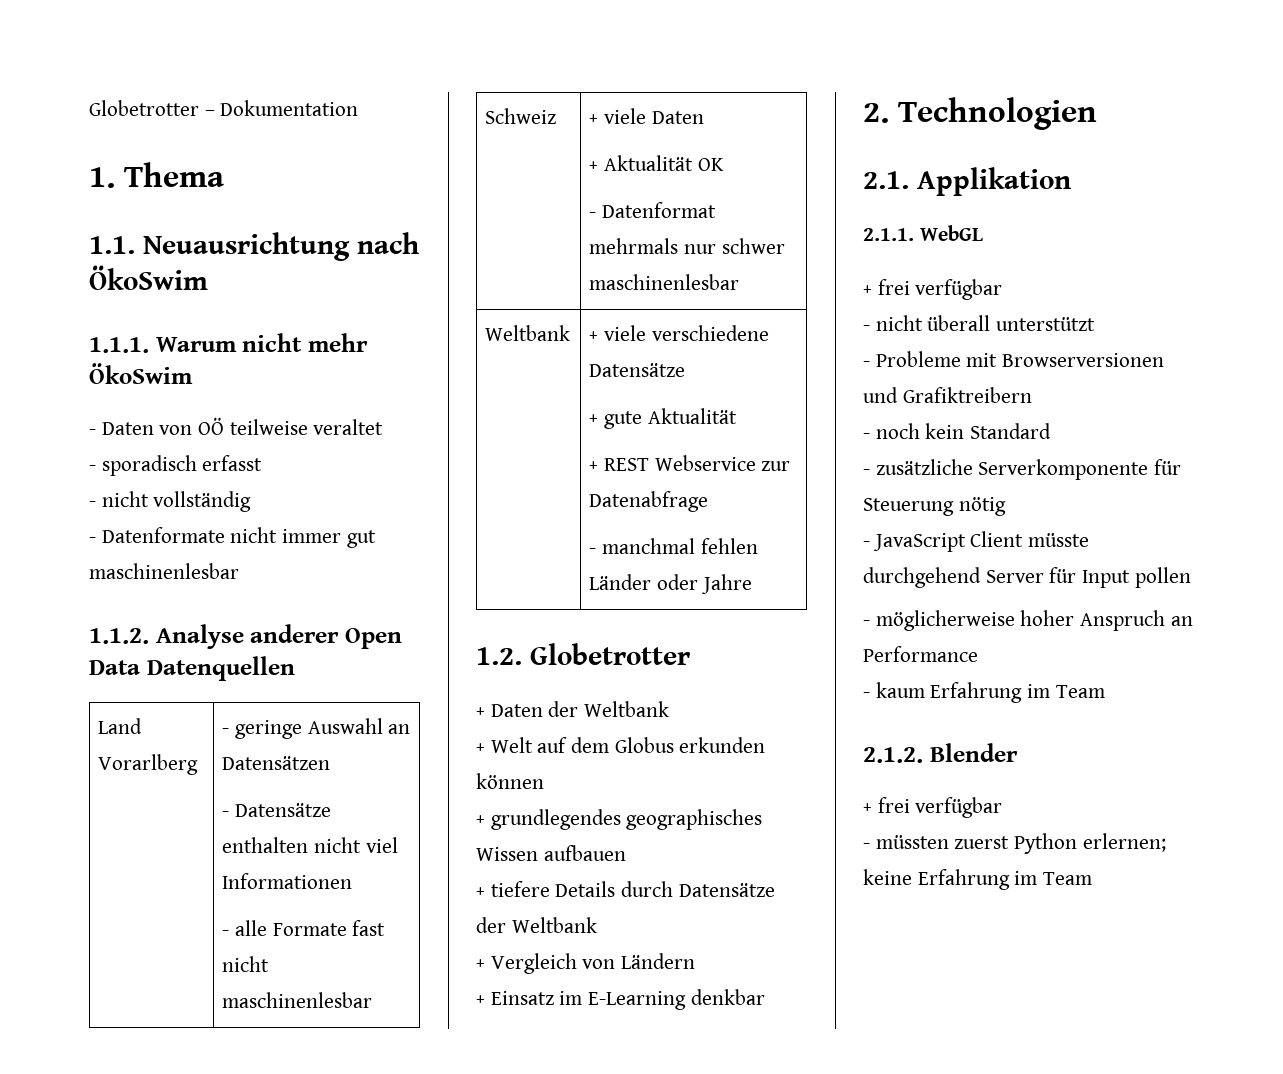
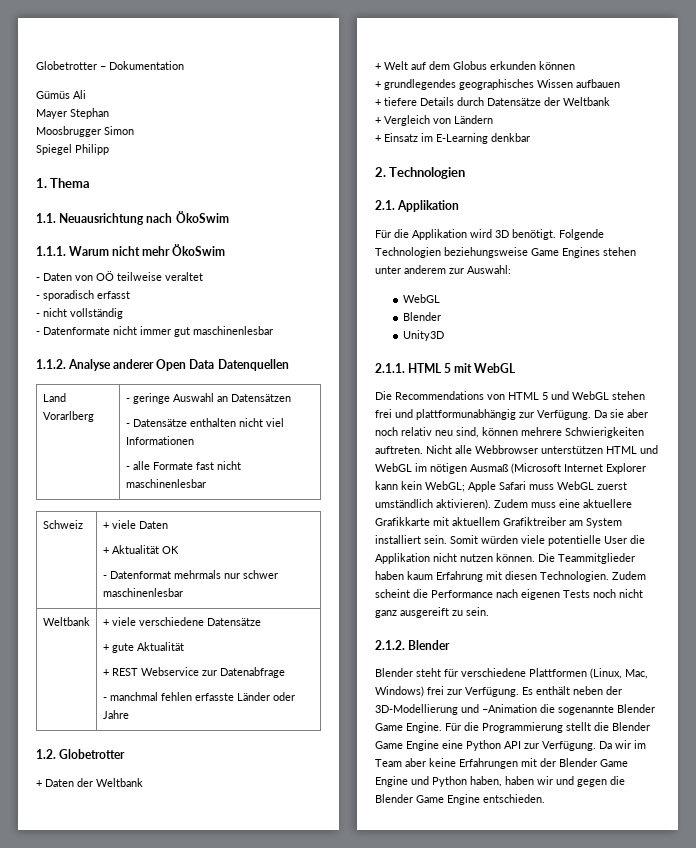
+ Gümüs Ali
+ Mayer Stephan
+ Moosbrugger Simon
+ Spiegel Philipp
  Weltbank | + viele verschiedene Datensätze
  + gute Aktualität
  + REST Webservice zur Datenabfrage
- - manchmal fehlen Länder oder Jahre
+ - manchmal fehlen erfasste Länder oder Jahre
- 2.1.1. WebGL
- + frei verfügbar
- - nicht überall unterstützt
- - Probleme mit Browserversionen und Grafiktreibern
- - noch kein Standard
- - zusätzliche Serverkomponente für Steuerung nötig
- - JavaScript Client müsste durchgehend Server für Input pollen
- - möglicherweise hoher Anspruch an Performance
- - kaum Erfahrung im Team
+ Für die Applikation wird 3D benötigt. Folgende Technologien beziehungsweise Game Engines stehen unter anderem zur Auswahl:
+ WebGL
+ Blender
+ Unity3D
+ 2.1.1. HTML 5 mit WebGL
+ Die Recommendations von HTML 5 und WebGL stehen frei und plattformunabhängig zur Verfügung. Da sie aber noch relativ neu sind, können mehrere Schwierigkeiten auftreten. Nicht alle Webbrowser unterstützen HTML und WebGL im nötigen Ausmaß (Microsoft Internet Explorer kann kein WebGL; Apple Safari muss WebGL zuerst umständlich aktivieren). Zudem muss eine aktuellere Grafikkarte mit aktuellem Grafiktreiber am System installiert sein. Somit würden viele potentielle User die Applikation nicht nutzen können. Die Teammitglieder haben kaum Erfahrung mit diesen Technologien. Zudem scheint die Performance nach eigenen Tests noch nicht ganz ausgereift zu sein.
  2.1.2. Blender
- + frei verfügbar
- - müssten zuerst Python erlernen; keine Erfahrung im Team
+ Blender steht für verschiedene Plattformen (Linux, Mac, Windows) frei zur Verfügung. Es enthält neben der 3D-Modellierung und –Animation die sogenannte Blender Game Engine. Für die Programmierung stellt die Blender Game Engine eine Python API zur Verfügung. Da wir im Team aber keine Erfahrungen mit der Blender Game Engine und Python haben, haben wir und gegen die Blender Game Engine entschieden.

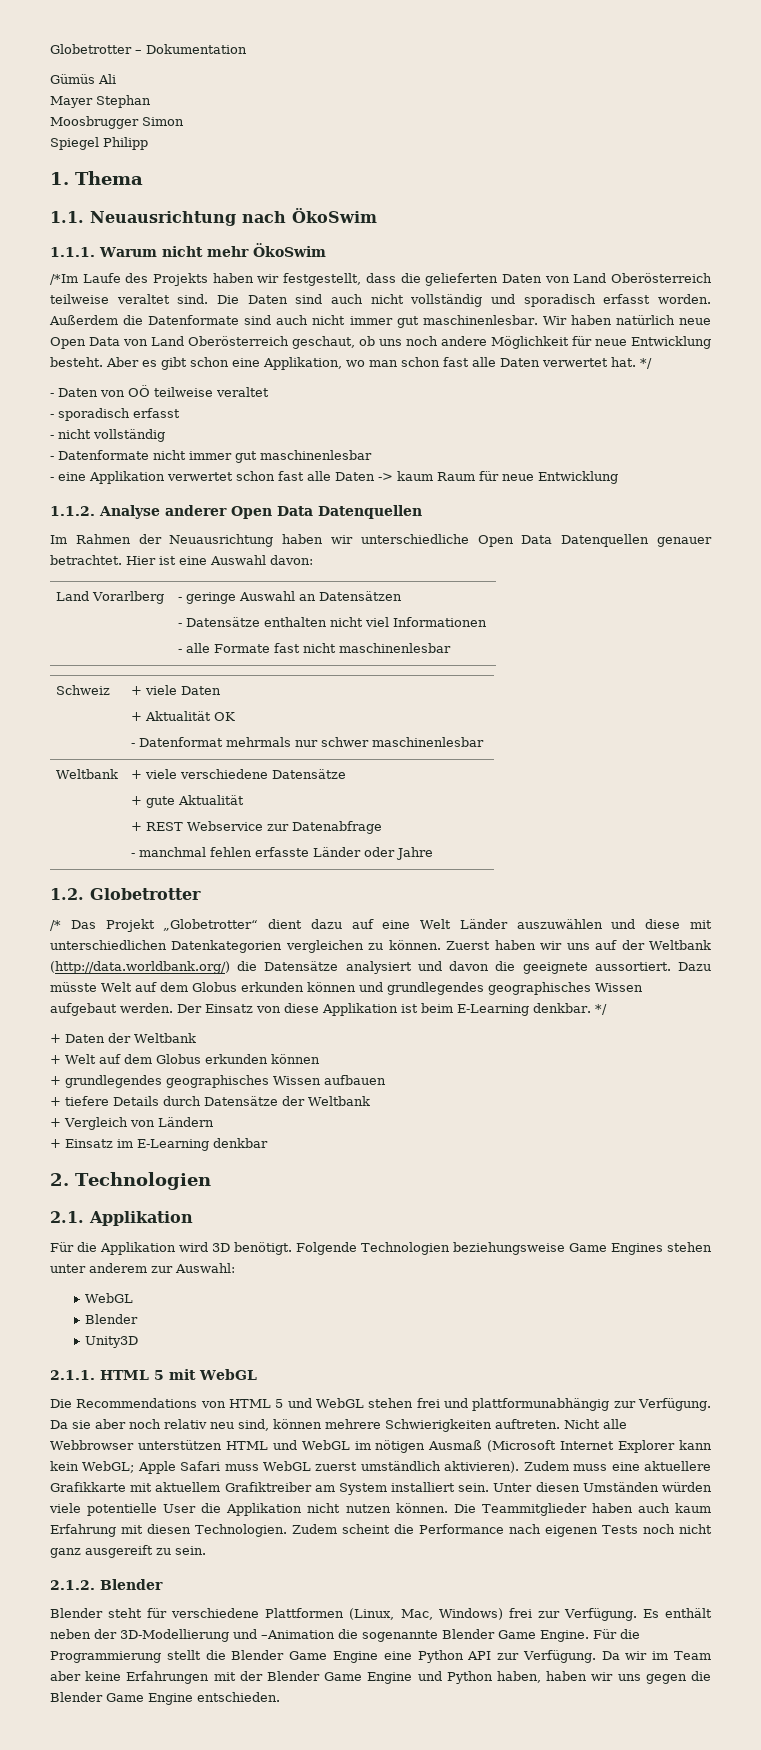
+ /*Im Laufe des Projekts haben wir festgestellt, dass die gelieferten Daten von Land Oberösterreich teilweise veraltet sind. Die Daten sind auch nicht vollständig und sporadisch erfasst worden. Außerdem die Datenformate sind auch nicht immer gut maschinenlesbar. Wir haben natürlich neue Open Data von Land Oberösterreich geschaut, ob uns noch andere Möglichkeit für neue Entwicklung besteht. Aber es gibt schon eine Applikation, wo man schon fast alle Daten verwertet hat. */
+ - eine Applikation verwertet schon fast alle Daten -> kaum Raum für neue Entwicklung
+ Im Rahmen der Neuausrichtung haben wir unterschiedliche Open Data Datenquellen genauer betrachtet. Hier ist eine Auswahl davon:
+ /* Das Projekt „Globetrotter“ dient dazu auf eine Welt Länder auszuwählen und diese mit unterschiedlichen Datenkategorien vergleichen zu können. Zuerst haben wir uns auf der Weltbank (http://data.worldbank.org/) die Datensätze analysiert und davon die geeignete aussortiert. Dazu müsste Welt auf dem Globus erkunden können und grundlegendes geographisches Wissen aufgebaut werden. Der Einsatz von diese Applikation ist beim E-Learning denkbar. */
- Somit würden viele potentielle User die Applikation nicht nutzen können.
+ Unter diesen Umständen würden viele potentielle User die Applikation nicht nutzen können.
- Die Teammitglieder haben kaum Erfahrung mit diesen Technologien.
+ Die Teammitglieder haben auch kaum Erfahrung mit diesen Technologien.
- Da wir im Team aber keine Erfahrungen mit der Blender Game Engine und Python haben, haben wir und gegen die Blender Game Engine entschieden.
+ Da wir im Team aber keine Erfahrungen mit der Blender Game Engine und Python haben, haben wir uns gegen die Blender Game Engine entschieden.

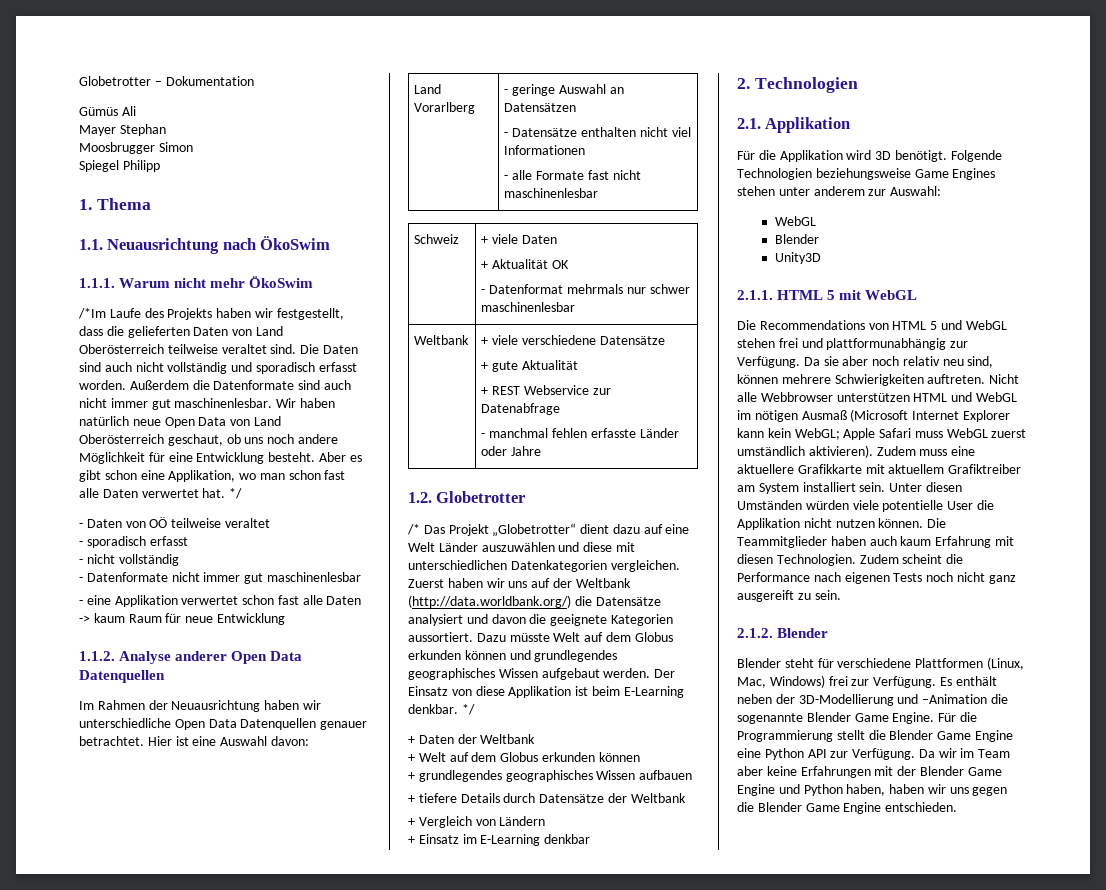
- Wir haben natürlich neue Open Data von Land Oberösterreich geschaut, ob uns noch andere Möglichkeit für neue Entwicklung besteht.
+ Wir haben natürlich neue Open Data von Land Oberösterreich geschaut, ob uns noch andere Möglichkeit für eine Entwicklung besteht.
- /* Das Projekt „Globetrotter“ dient dazu auf eine Welt Länder auszuwählen und diese mit unterschiedlichen Datenkategorien vergleichen zu können.
+ /* Das Projekt „Globetrotter“ dient dazu auf eine Welt Länder auszuwählen und diese mit unterschiedlichen Datenkategorien vergleichen.
- Zuerst haben wir uns auf der Weltbank (http://data.worldbank.org/) die Datensätze analysiert und davon die geeignete aussortiert.
+ Zuerst haben wir uns auf der Weltbank (http://data.worldbank.org/) die Datensätze analysiert und davon die geeignete Kategorien aussortiert.

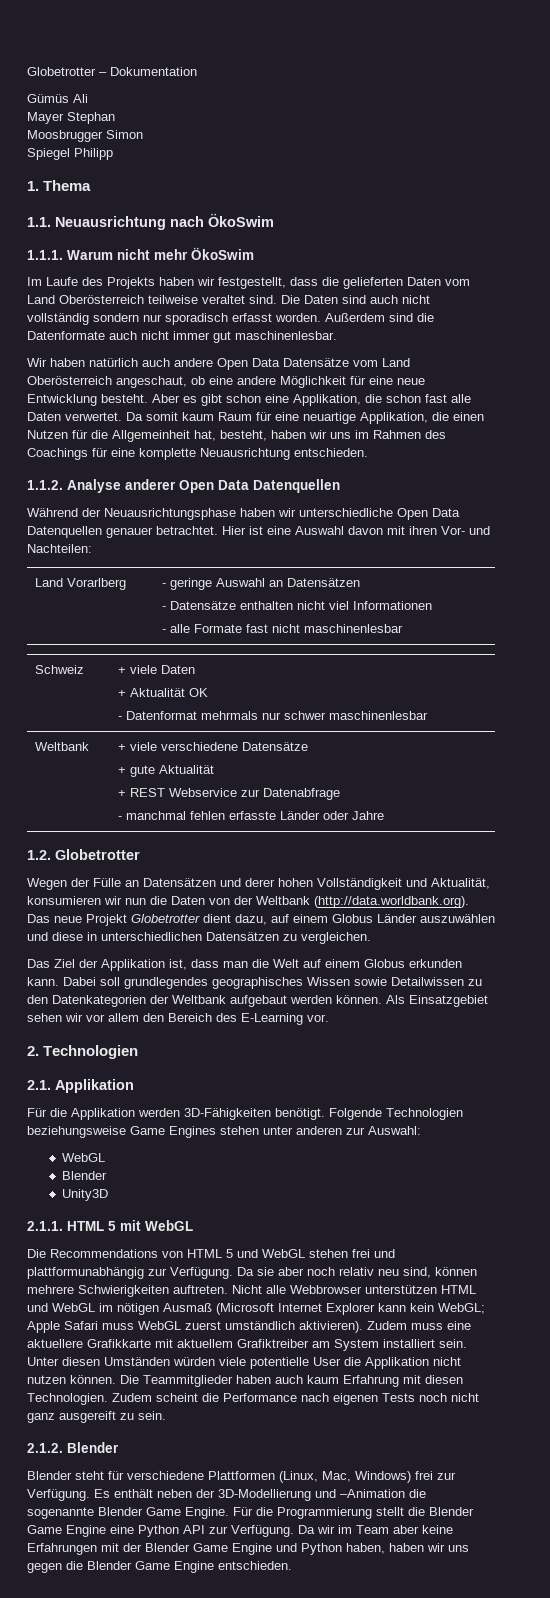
- /*Im Laufe des Projekts haben wir festgestellt, dass die gelieferten Daten von Land Oberösterreich teilweise veraltet sind.
+ Im Laufe des Projekts haben wir festgestellt, dass die gelieferten Daten vom Land Oberösterreich teilweise veraltet sind.
- Die Daten sind auch nicht vollständig und sporadisch erfasst worden.
+ Die Daten sind auch nicht vollständig sondern nur sporadisch erfasst worden.
- Außerdem die Datenformate sind auch nicht immer gut maschinenlesbar. Wir haben natürlich neue Open Data von Land Oberösterreich geschaut, ob uns noch andere Möglichkeit für eine Entwicklung besteht.
+ Außerdem sind die Datenformate auch nicht immer gut maschinenlesbar.
+ Wir haben natürlich auch andere Open Data Datensätze vom Land Oberösterreich angeschaut, ob eine andere Möglichkeit für eine neue Entwicklung besteht.
- Aber es gibt schon eine Applikation, wo man schon fast alle Daten verwertet hat. */
- - Daten von OÖ teilweise veraltet
- - sporadisch erfasst
- - nicht vollständig
- - Datenformate nicht immer gut maschinenlesbar
- - eine Applikation verwertet schon fast alle Daten -> kaum Raum für neue Entwicklung
+ Aber es gibt schon eine Applikation, die schon fast alle Daten verwertet. Da somit kaum Raum für eine neuartige Applikation, die einen Nutzen für die Allgemeinheit hat, besteht, haben wir uns im Rahmen des Coachings für eine komplette Neuausrichtung entschieden.
- Im Rahmen der Neuausrichtung haben wir unterschiedliche Open Data Datenquellen genauer betrachtet.
+ Während der Neuausrichtungsphase haben wir unterschiedliche Open Data Datenquellen genauer betrachtet.
- Hier ist eine Auswahl davon:
+ Hier ist eine Auswahl davon mit ihren Vor- und Nachteilen:
- /* Das Projekt „Globetrotter“ dient dazu auf eine Welt Länder auszuwählen und diese mit unterschiedlichen Datenkategorien vergleichen. Zuerst haben wir uns auf der Weltbank (http://data.worldbank.org/) die Datensätze analysiert und davon die geeignete Kategorien aussortiert. Dazu müsste Welt auf dem Globus erkunden können und grundlegendes geographisches Wissen aufgebaut werden. Der Einsatz von diese Applikation ist beim E-Learning denkbar. */
- + Daten der Weltbank
- + Welt auf dem Globus erkunden können
- + grundlegendes geographisches Wissen aufbauen
- + tiefere Details durch Datensätze der Weltbank
- + Vergleich von Ländern
- + Einsatz im E-Learning denkbar
+ Wegen der Fülle an Datensätzen und derer hohen Vollständigkeit und Aktualität, konsumieren wir nun die Daten von der Weltbank (http://data.worldbank.org). Das neue Projekt Globetrotter dient dazu, auf einem Globus Länder auszuwählen und diese in unterschiedlichen Datensätzen zu vergleichen.
+ Das Ziel der Applikation ist, dass man die Welt auf einem Globus erkunden kann. Dabei soll grundlegendes geographisches Wissen sowie Detailwissen zu den Datenkategorien der Weltbank aufgebaut werden können. Als Einsatzgebiet sehen wir vor allem den Bereich des E-Learning vor.
- Für die Applikation wird 3D benötigt.
+ Für die Applikation werden 3D-Fähigkeiten benötigt.
- Folgende Technologien beziehungsweise Game Engines stehen unter anderem zur Auswahl:
+ Folgende Technologien beziehungsweise Game Engines stehen unter anderen zur Auswahl:

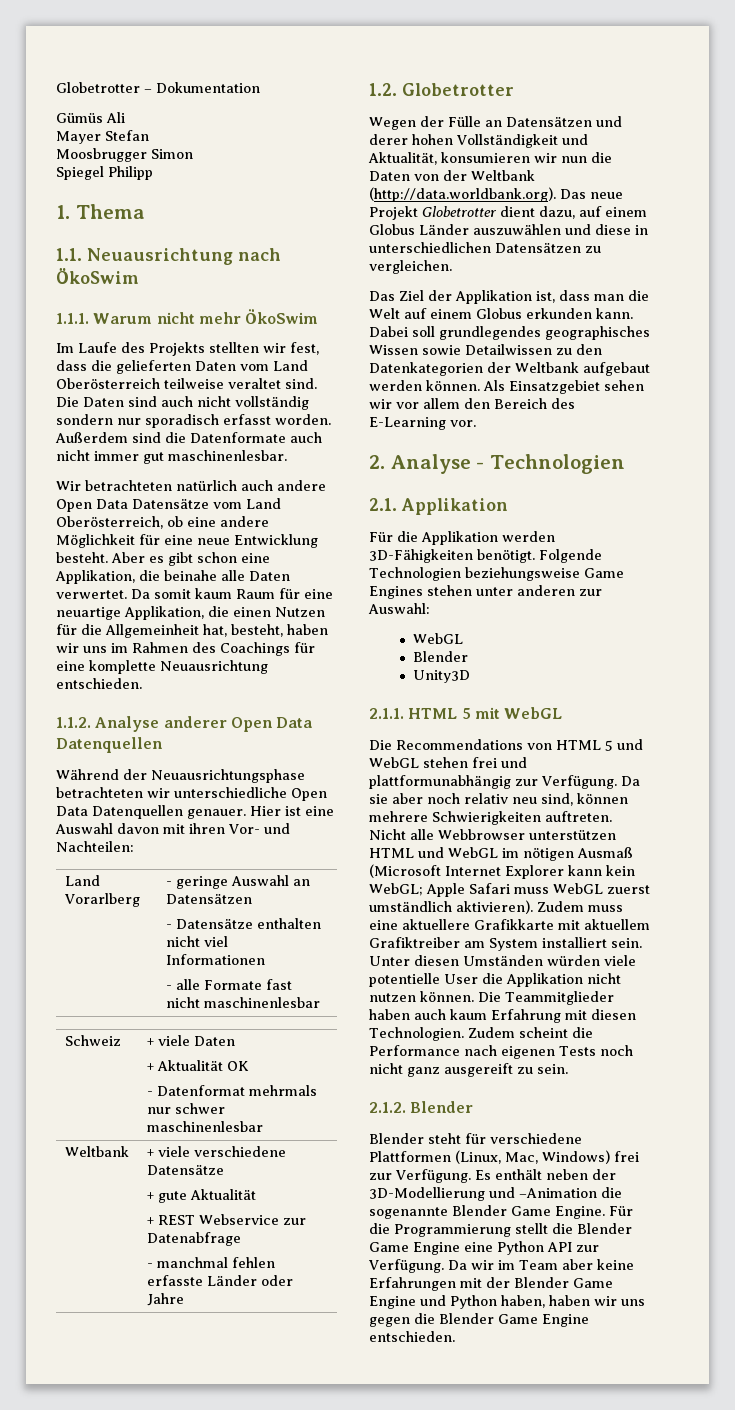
- Mayer Stephan
+ Mayer Stefan
- Im Laufe des Projekts haben wir festgestellt, dass die gelieferten Daten vom Land Oberösterreich teilweise veraltet sind.
+ Im Laufe des Projekts stellten wir fest, dass die gelieferten Daten vom Land Oberösterreich teilweise veraltet sind.
- Wir haben natürlich auch andere Open Data Datensätze vom Land Oberösterreich angeschaut, ob eine andere Möglichkeit für eine neue Entwicklung besteht.
+ Wir betrachteten natürlich auch andere Open Data Datensätze vom Land Oberösterreich, ob eine andere Möglichkeit für eine neue Entwicklung besteht.
- Aber es gibt schon eine Applikation, die schon fast alle Daten verwertet.
+ Aber es gibt schon eine Applikation, die beinahe alle Daten verwertet.
- Während der Neuausrichtungsphase haben wir unterschiedliche Open Data Datenquellen genauer betrachtet.
+ Während der Neuausrichtungsphase betrachteten wir unterschiedliche Open Data Datenquellen genauer.
- 2. Technologien
+ 2. Analyse - Technologien

